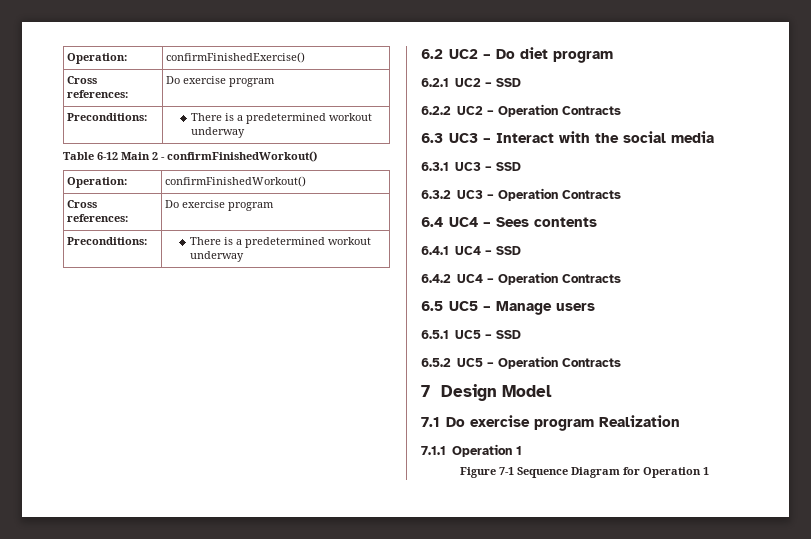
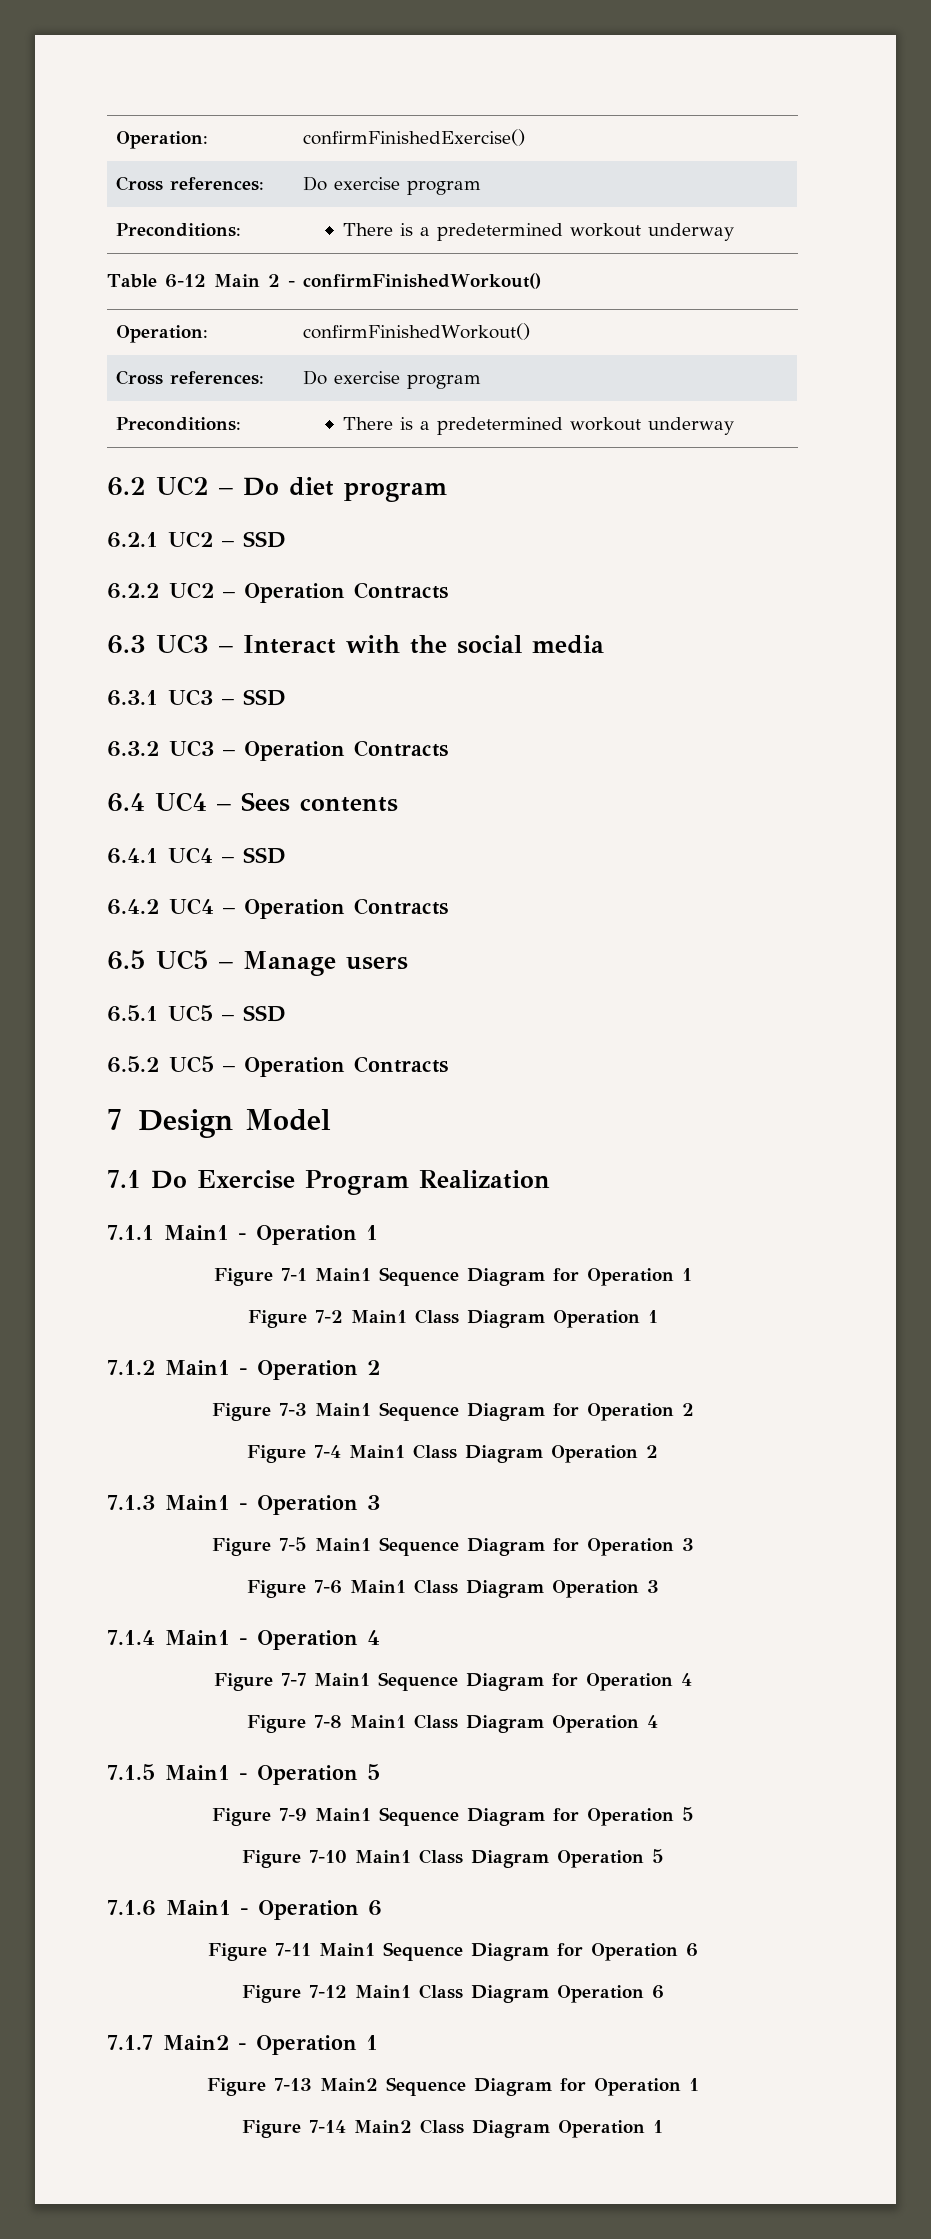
- 7.1 Do exercise program Realization
+ 7.1 Do Exercise Program Realization
- 7.1.1 Operation 1
+ 7.1.1 Main1 - Operation 1
- Figure 7-1 Sequence Diagram for Operation 1
+ Figure 7-1 Main1 Sequence Diagram for Operation 1
+ Figure 7-2 Main1 Class Diagram Operation 1
+ 7.1.2 Main1 - Operation 2
+ Figure 7-3 Main1 Sequence Diagram for Operation 2
+ Figure 7-4 Main1 Class Diagram Operation 2
+ 7.1.3 Main1 - Operation 3
+ Figure 7-5 Main1 Sequence Diagram for Operation 3
+ Figure 7-6 Main1 Class Diagram Operation 3
+ 7.1.4 Main1 - Operation 4
+ Figure 7-7 Main1 Sequence Diagram for Operation 4
+ Figure 7-8 Main1 Class Diagram Operation 4
+ 7.1.5 Main1 - Operation 5
+ Figure 7-9 Main1 Sequence Diagram for Operation 5
+ Figure 7-10 Main1 Class Diagram Operation 5
+ 7.1.6 Main1 - Operation 6
+ Figure 7-11 Main1 Sequence Diagram for Operation 6
+ Figure 7-12 Main1 Class Diagram Operation 6
+ 7.1.7 Main2 - Operation 1
+ Figure 7-13 Main2 Sequence Diagram for Operation 1
+ Figure 7-14 Main2 Class Diagram Operation 1

